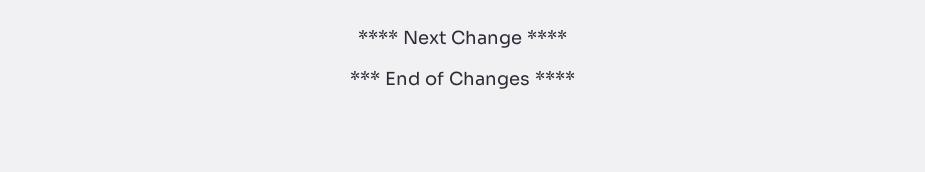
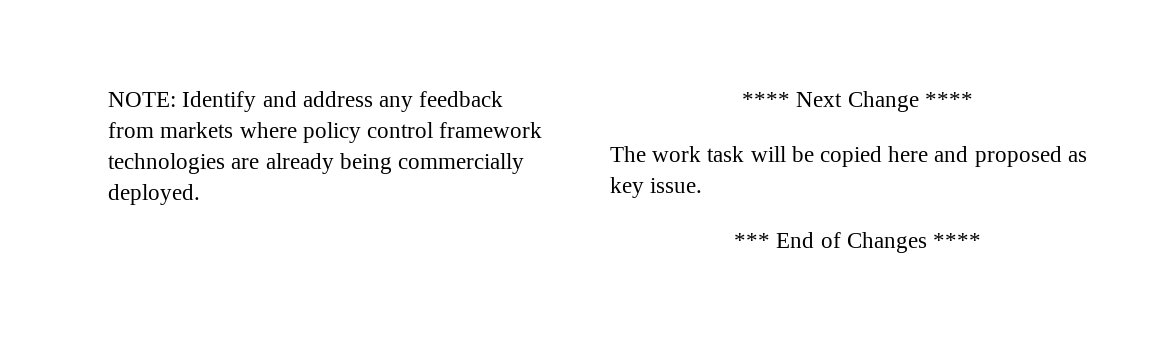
+ NOTE: Identify and address any feedback from markets where policy control framework technologies are already being commercially deployed.
  **** Next Change ****
+ The work task will be copied here and proposed as key issue.

